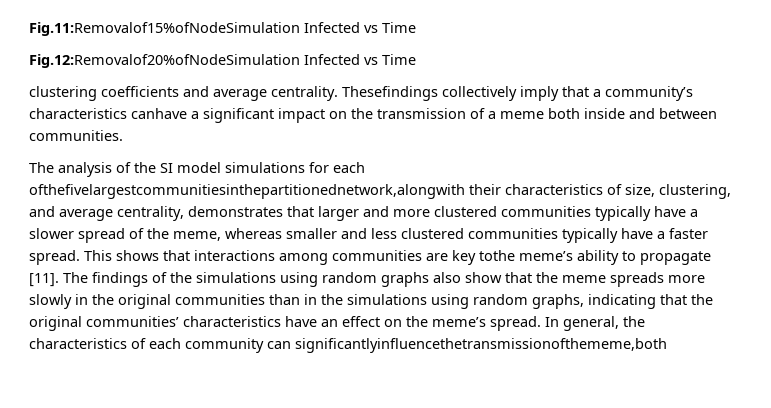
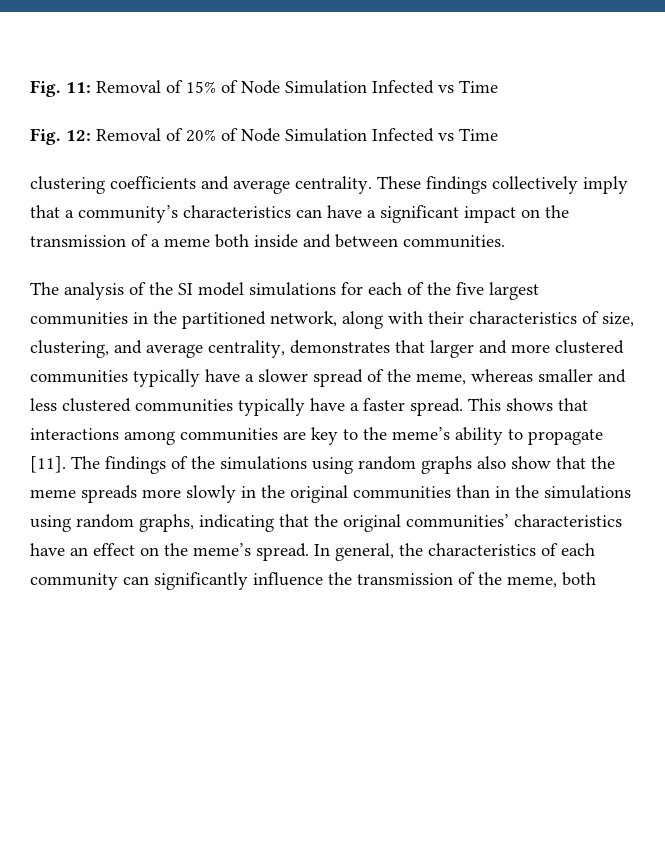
- Fig.11:Removalof15%ofNodeSimulation Infected vs Time
- Fig.12:Removalof20%ofNodeSimulation Infected vs Time
+ Fig. 11: Removal of 15% of Node Simulation Infected vs Time
+ Fig. 12: Removal of 20% of Node Simulation Infected vs Time
- Thesefindings collectively imply that a community’s characteristics canhave a significant impact on the transmission of a meme both inside and between communities.
+ These findings collectively imply that a community’s characteristics can have a significant impact on the transmission of a meme both inside and between communities.
- The analysis of the SI model simulations for each ofthefivelargestcommunitiesinthepartitionednetwork,alongwith their characteristics of size, clustering, and average centrality, demonstrates that larger and more clustered communities typically have a slower spread of the meme, whereas smaller and less clustered communities typically have a faster spread.
+ The analysis of the SI model simulations for each of the five largest communities in the partitioned network, along with their characteristics of size, clustering, and average centrality, demonstrates that larger and more clustered communities typically have a slower spread of the meme, whereas smaller and less clustered communities typically have a faster spread.
- This shows that interactions among communities are key tothe meme’s ability to propagate [11].
+ This shows that interactions among communities are key to the meme’s ability to propagate [11].
- In general, the characteristics of each community can significantlyinfluencethetransmissionofthememe,both
+ In general, the characteristics of each community can significantly influence the transmission of the meme, both

